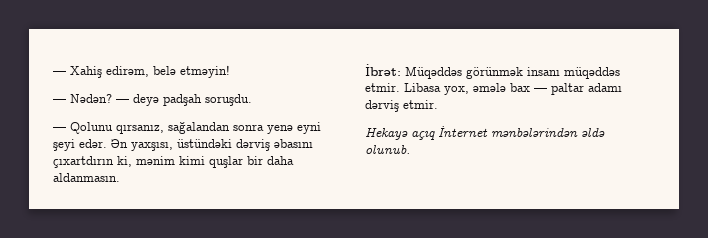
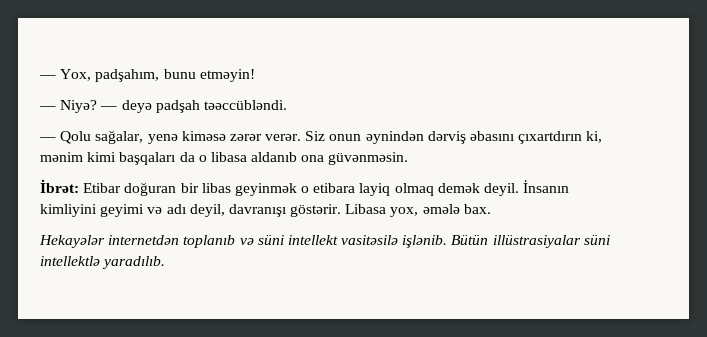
- — Xahiş edirəm, belə etməyin!
+ — Yox, padşahım, bunu etməyin!
- — Nədən?
+ — Niyə?
- — deyə padşah soruşdu.
- — Qolunu qırsanız, sağalandan sonra yenə eyni şeyi edər. Ən yaxşısı, üstündəki dərviş əbasını çıxartdırın ki, mənim kimi quşlar bir daha aldanmasın.
- İbrət: Müqəddəs görünmək insanı müqəddəs etmir. Libasa yox, əmələ bax — paltar adamı dərviş etmir.
- Hekayə açıq İnternet mənbələrindən əldə olunub.
+ — deyə padşah təəccübləndi.
+ — Qolu sağalar, yenə kiməsə zərər verər. Siz onun əynindən dərviş əbasını çıxartdırın ki, mənim kimi başqaları da o libasa aldanıb ona güvənməsin.
+ İbrət: Etibar doğuran bir libas geyinmək o etibara layiq olmaq demək deyil. İnsanın kimliyini geyimi və adı deyil, davranışı göstərir. Libasa yox, əmələ bax.
+ Hekayələr internetdən toplanıb və süni intellekt vasitəsilə işlənib. Bütün illüstrasiyalar süni intellektlə yaradılıb.

